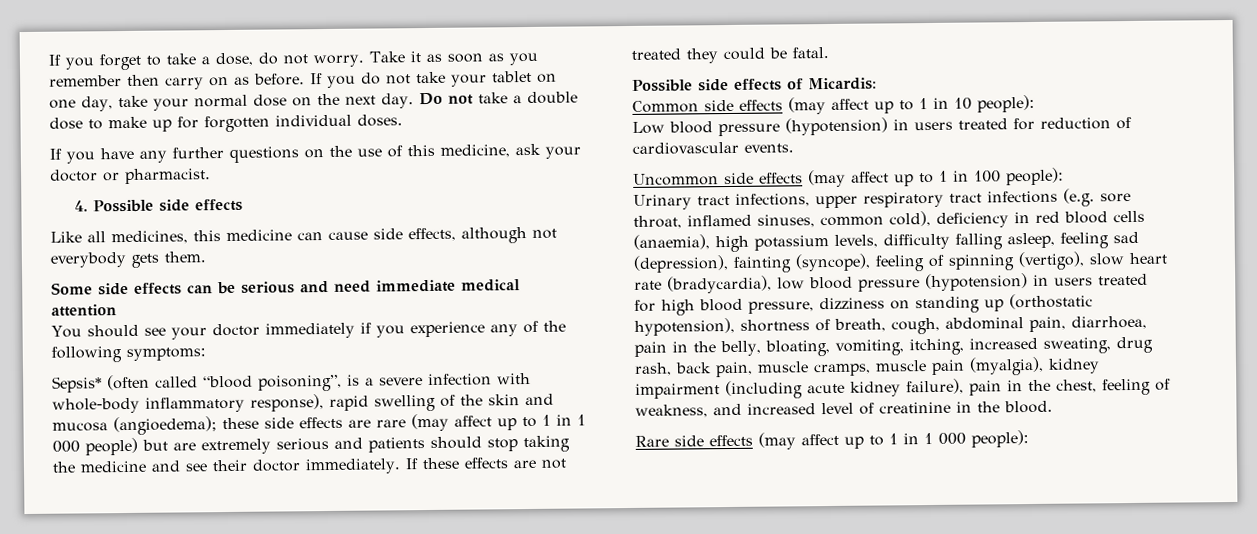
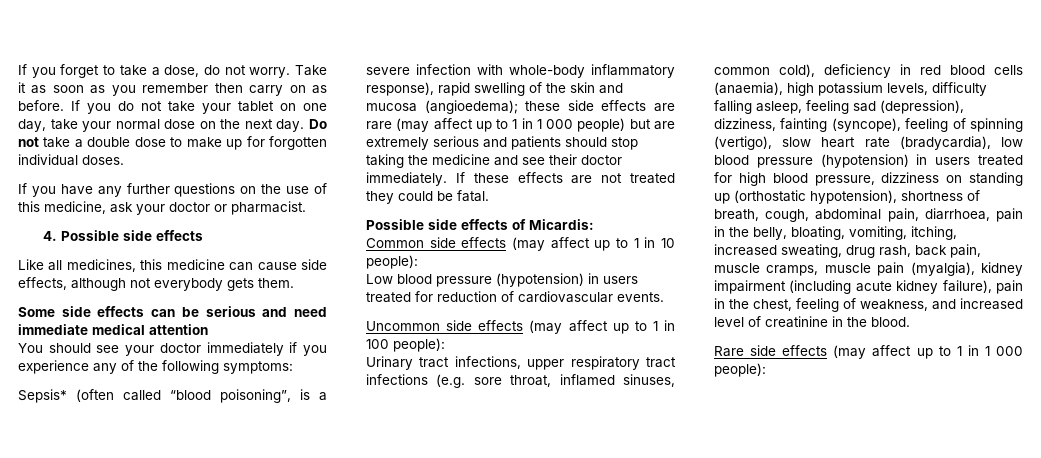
- Urinary tract infections, upper respiratory tract infections (e.g. sore throat, inflamed sinuses, common cold), deficiency in red blood cells (anaemia), high potassium levels, difficulty falling asleep, feeling sad (depression), fainting (syncope), feeling of spinning (vertigo), slow heart rate (bradycardia), low blood pressure (hypotension) in users treated for high blood pressure, dizziness on standing up (orthostatic hypotension), shortness of breath, cough, abdominal pain, diarrhoea, pain in the belly, bloating, vomiting, itching, increased sweating, drug rash, back pain, muscle cramps, muscle pain (myalgia), kidney impairment (including acute kidney failure), pain in the chest, feeling of weakness, and increased level of creatinine in the blood.
+ Urinary tract infections, upper respiratory tract infections (e.g. sore throat, inflamed sinuses, common cold), deficiency in red blood cells (anaemia), high potassium levels, difficulty falling asleep, feeling sad (depression), dizziness, fainting (syncope), feeling of spinning (vertigo), slow heart rate (bradycardia), low blood pressure (hypotension) in users treated for high blood pressure, dizziness on standing up (orthostatic hypotension), shortness of breath, cough, abdominal pain, diarrhoea, pain in the belly, bloating, vomiting, itching, increased sweating, drug rash, back pain, muscle cramps, muscle pain (myalgia), kidney impairment (including acute kidney failure), pain in the chest, feeling of weakness, and increased level of creatinine in the blood.

